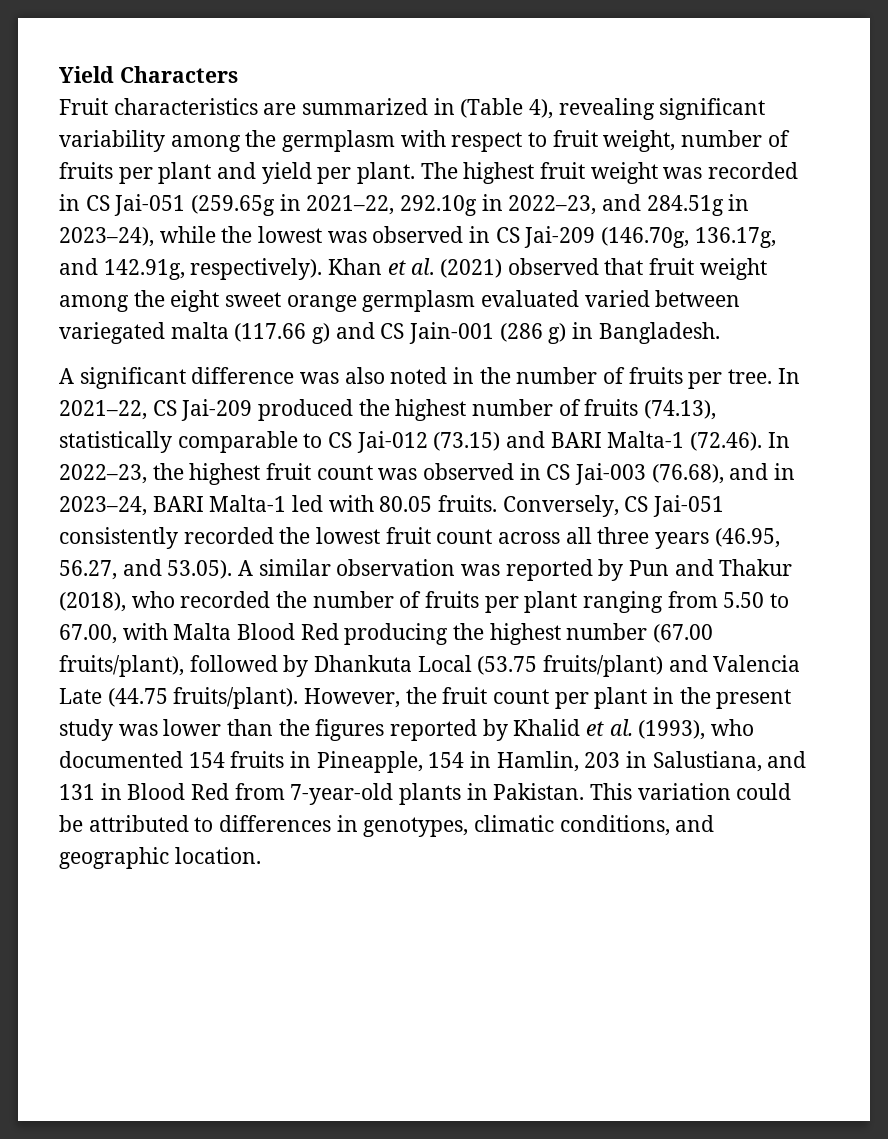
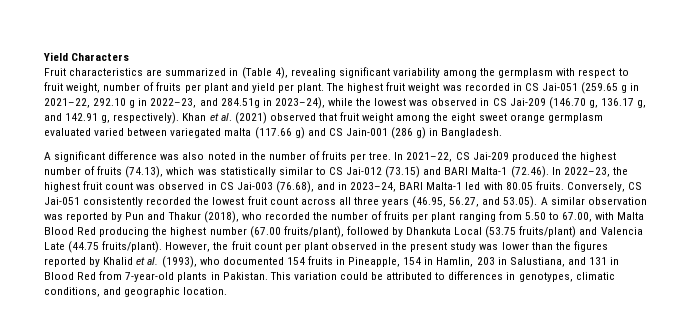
- The highest fruit weight was recorded in CS Jai-051 (259.65g in 2021–22, 292.10g in 2022–23, and 284.51g in 2023–24), while the lowest was observed in CS Jai-209 (146.70g, 136.17g, and 142.91g, respectively).
+ The highest fruit weight was recorded in CS Jai-051 (259.65 g in 2021–22, 292.10 g in 2022–23, and 284.51g in 2023–24), while the lowest was observed in CS Jai-209 (146.70 g, 136.17 g, and 142.91 g, respectively).
- In 2021–22, CS Jai-209 produced the highest number of fruits (74.13), statistically comparable to CS Jai-012 (73.15) and BARI Malta-1 (72.46). In 2022–23, the highest fruit count was observed in CS Jai-003 (76.68), and in 2023–24, BARI Malta-1 led with 80.05 fruits.
+ In 2021–22, CS Jai-209 produced the highest number of fruits (74.13), which was statistically similar to CS Jai-012 (73.15) and BARI Malta-1 (72.46). In 2022–23, the highest fruit count was observed in CS Jai-003 (76.68), and in 2023–24, BARI Malta-1 led with 80.05 fruits.
- However, the fruit count per plant in the present study was lower than the figures reported by Khalid et al. (1993), who documented 154 fruits in Pineapple, 154 in Hamlin, 203 in Salustiana, and 131 in Blood Red from 7-year-old plants in Pakistan.
+ However, the fruit count per plant observed in the present study was lower than the figures reported by Khalid et al. (1993), who documented 154 fruits in Pineapple, 154 in Hamlin, 203 in Salustiana, and 131 in Blood Red from 7-year-old plants in Pakistan.

